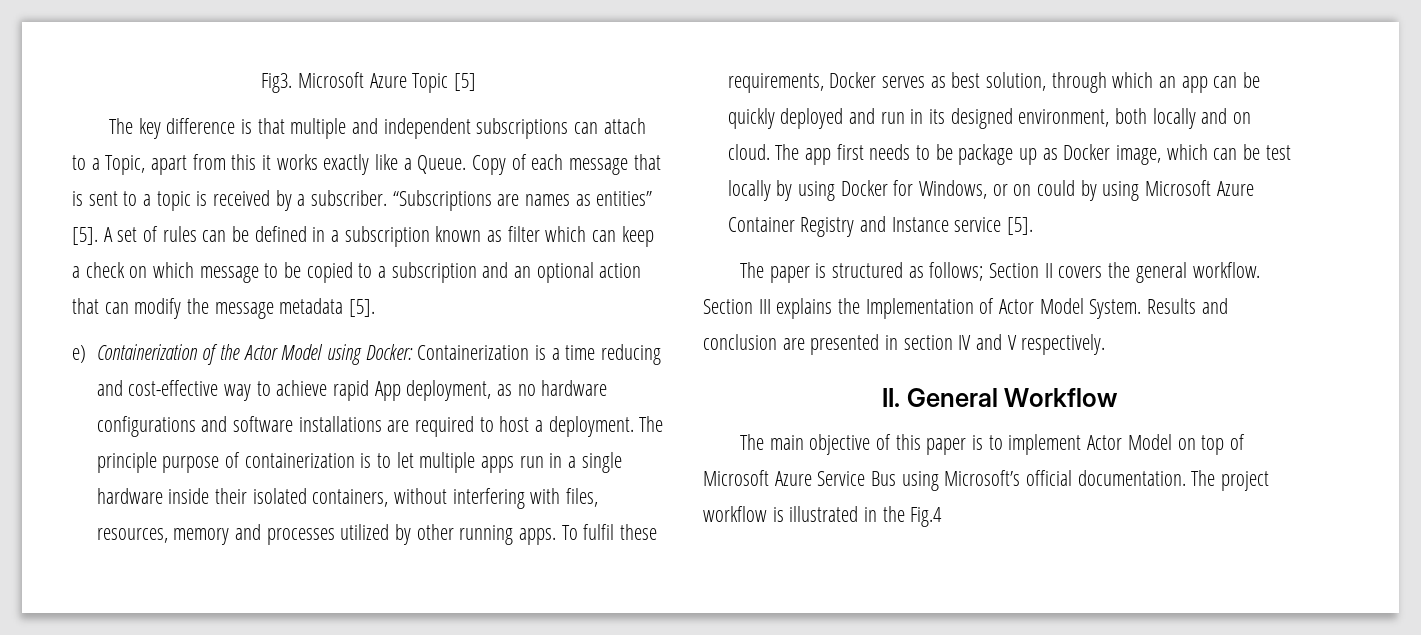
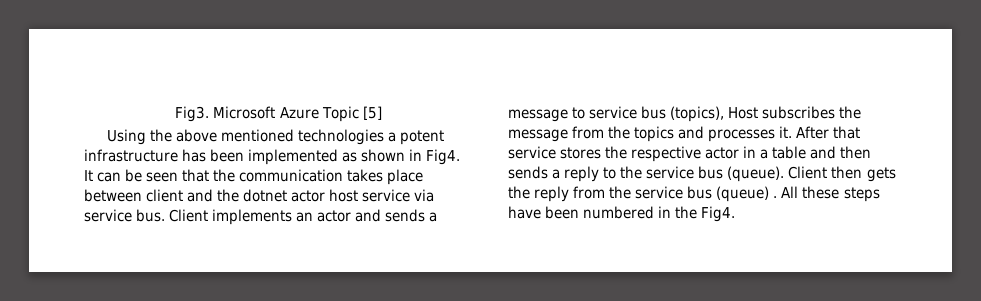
- The key difference is that multiple and independent subscriptions can attach to a Topic, apart from this it works exactly like a Queue. Copy of each message that is sent to a topic is received by a subscriber. “Subscriptions are names as entities” [5]. A set of rules can be defined in a subscription known as filter which can keep a check on which message to be copied to a subscription and an optional action that can modify the message metadata [5].
- e) Containerization of the Actor Model using Docker: Containerization is a time reducing and cost-effective way to achieve rapid App deployment, as no hardware configurations and software installations are required to host a deployment. The principle purpose of containerization is to let multiple apps run in a single hardware inside their isolated containers, without interfering with files, resources, memory and processes utilized by other running apps. To fulfil these requirements, Docker serves as best solution, through which an app can be quickly deployed and run in its designed environment, both locally and on cloud. The app first needs to be package up as Docker image, which can be test locally by using Docker for Windows, or on could by using Microsoft Azure Container Registry and Instance service [5].
- The paper is structured as follows; Section II covers the general workflow. Section III explains the Implementation of Actor Model System. Results and conclusion are presented in section IV and V respectively.
- II. General Workflow
- The main objective of this paper is to implement Actor Model on top of Microsoft Azure Service Bus using Microsoft’s official documentation. The project workflow is illustrated in the Fig.4
+ Using the above mentioned technologies a potent infrastructure has been implemented as shown in Fig4. It can be seen that the communication takes place between client and the dotnet actor host service via service bus. Client implements an actor and sends a message to service bus (topics), Host subscribes the message from the topics and processes it. After that service stores the respective actor in a table and then sends a reply to the service bus (queue). Client then gets the reply from the service bus (queue) . All these steps have been numbered in the Fig4.

